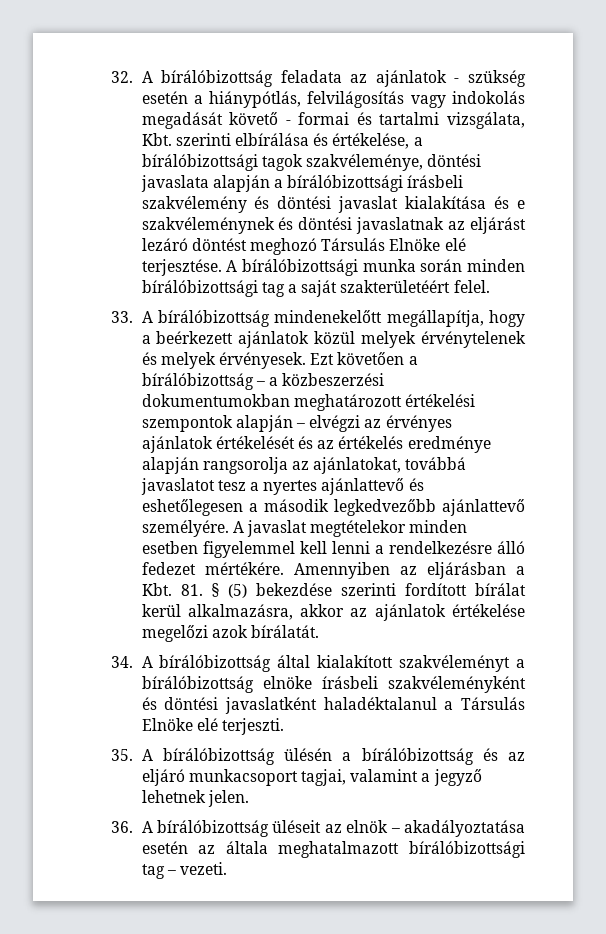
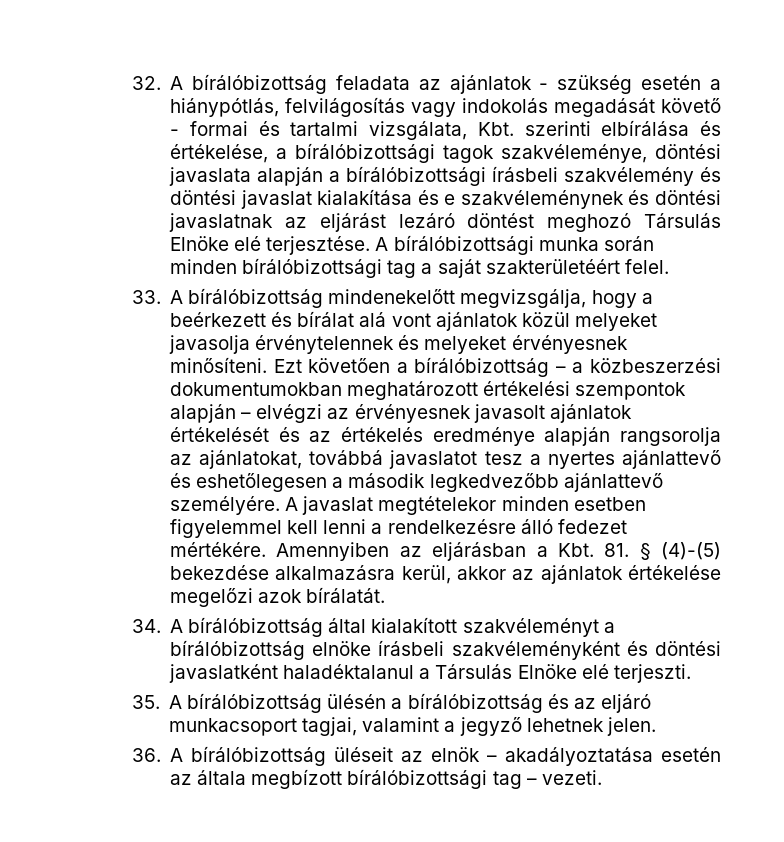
- 33. A bírálóbizottság mindenekelőtt megállapítja, hogy a beérkezett ajánlatok közül melyek érvénytelenek és melyek érvényesek.
+ 33. A bírálóbizottság mindenekelőtt megvizsgálja, hogy a beérkezett és bírálat alá vont ajánlatok közül melyeket javasolja érvénytelennek és melyeket érvényesnek minősíteni.
- Ezt követően a bírálóbizottság – a közbeszerzési dokumentumokban meghatározott értékelési szempontok alapján – elvégzi az érvényes ajánlatok értékelését és az értékelés eredménye alapján rangsorolja az ajánlatokat, továbbá javaslatot tesz a nyertes ajánlattevő és eshetőlegesen a második legkedvezőbb ajánlattevő személyére.
+ Ezt követően a bírálóbizottság – a közbeszerzési dokumentumokban meghatározott értékelési szempontok alapján – elvégzi az érvényesnek javasolt ajánlatok értékelését és az értékelés eredménye alapján rangsorolja az ajánlatokat, továbbá javaslatot tesz a nyertes ajánlattevő és eshetőlegesen a második legkedvezőbb ajánlattevő személyére.
- Amennyiben az eljárásban a Kbt. 81. § (5) bekezdése szerinti fordított bírálat kerül alkalmazásra, akkor az ajánlatok értékelése megelőzi azok bírálatát.
+ Amennyiben az eljárásban a Kbt. 81. § (4)-(5) bekezdése alkalmazásra kerül, akkor az ajánlatok értékelése megelőzi azok bírálatát.
- 36. A bírálóbizottság üléseit az elnök – akadályoztatása esetén az általa meghatalmazott bírálóbizottsági tag – vezeti.
+ 36. A bírálóbizottság üléseit az elnök – akadályoztatása esetén az általa megbízott bírálóbizottsági tag – vezeti.

